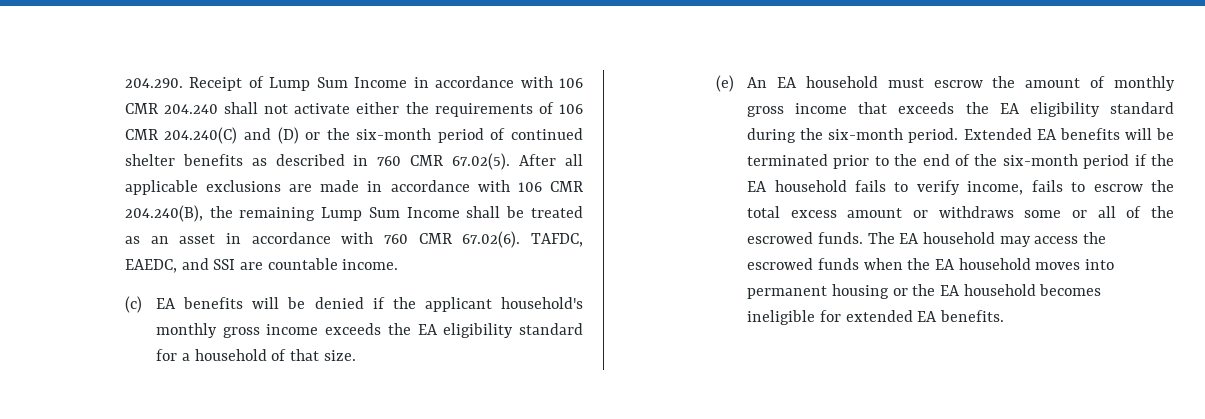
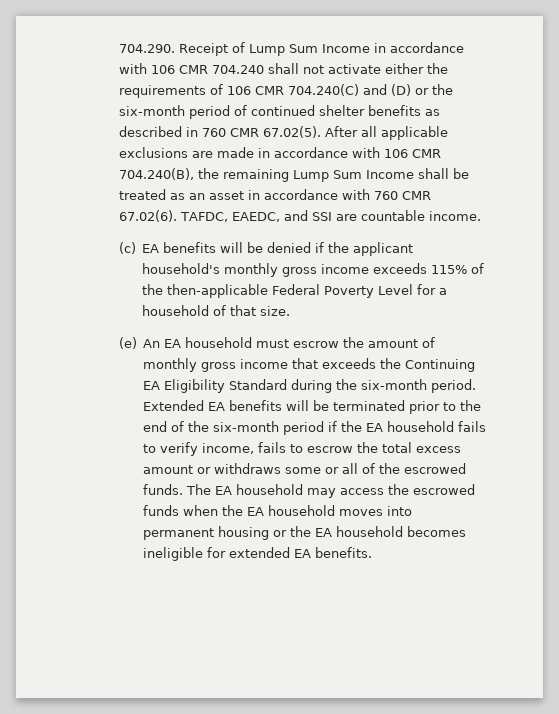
- 204.290. Receipt of Lump Sum Income in accordance with 106 CMR 204.240 shall not activate either the requirements of 106 CMR 204.240(C) and (D) or the six-month period of continued shelter benefits as described in 760 CMR 67.02(5). After all applicable exclusions are made in accordance with 106 CMR 204.240(B), the remaining Lump Sum Income shall be treated as an asset in accordance with 760 CMR 67.02(6). TAFDC, EAEDC, and SSI are countable income.
+ 704.290. Receipt of Lump Sum Income in accordance with 106 CMR 704.240 shall not activate either the requirements of 106 CMR 704.240(C) and (D) or the six-month period of continued shelter benefits as described in 760 CMR 67.02(5). After all applicable exclusions are made in accordance with 106 CMR 704.240(B), the remaining Lump Sum Income shall be treated as an asset in accordance with 760 CMR 67.02(6). TAFDC, EAEDC, and SSI are countable income.
- (c) EA benefits will be denied if the applicant household's monthly gross income exceeds the EA eligibility standard for a household of that size.
+ (c) EA benefits will be denied if the applicant household's monthly gross income exceeds 115% of the then-applicable Federal Poverty Level for a household of that size.
- (e) An EA household must escrow the amount of monthly gross income that exceeds the EA eligibility standard during the six-month period.
+ (e) An EA household must escrow the amount of monthly gross income that exceeds the Continuing EA Eligibility Standard during the six-month period.

